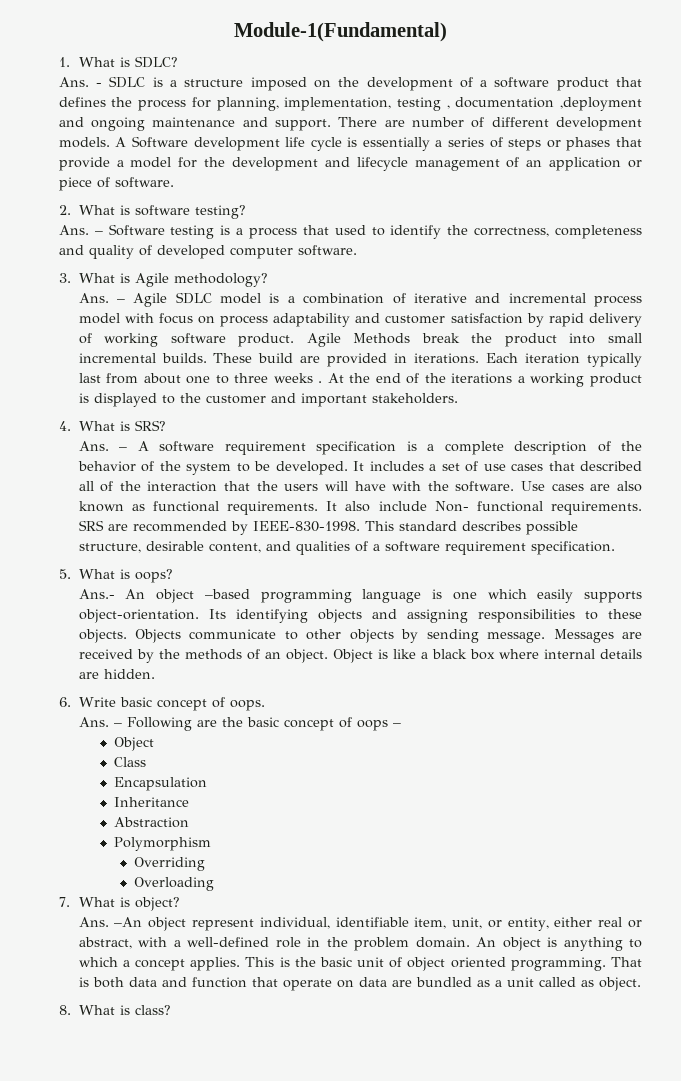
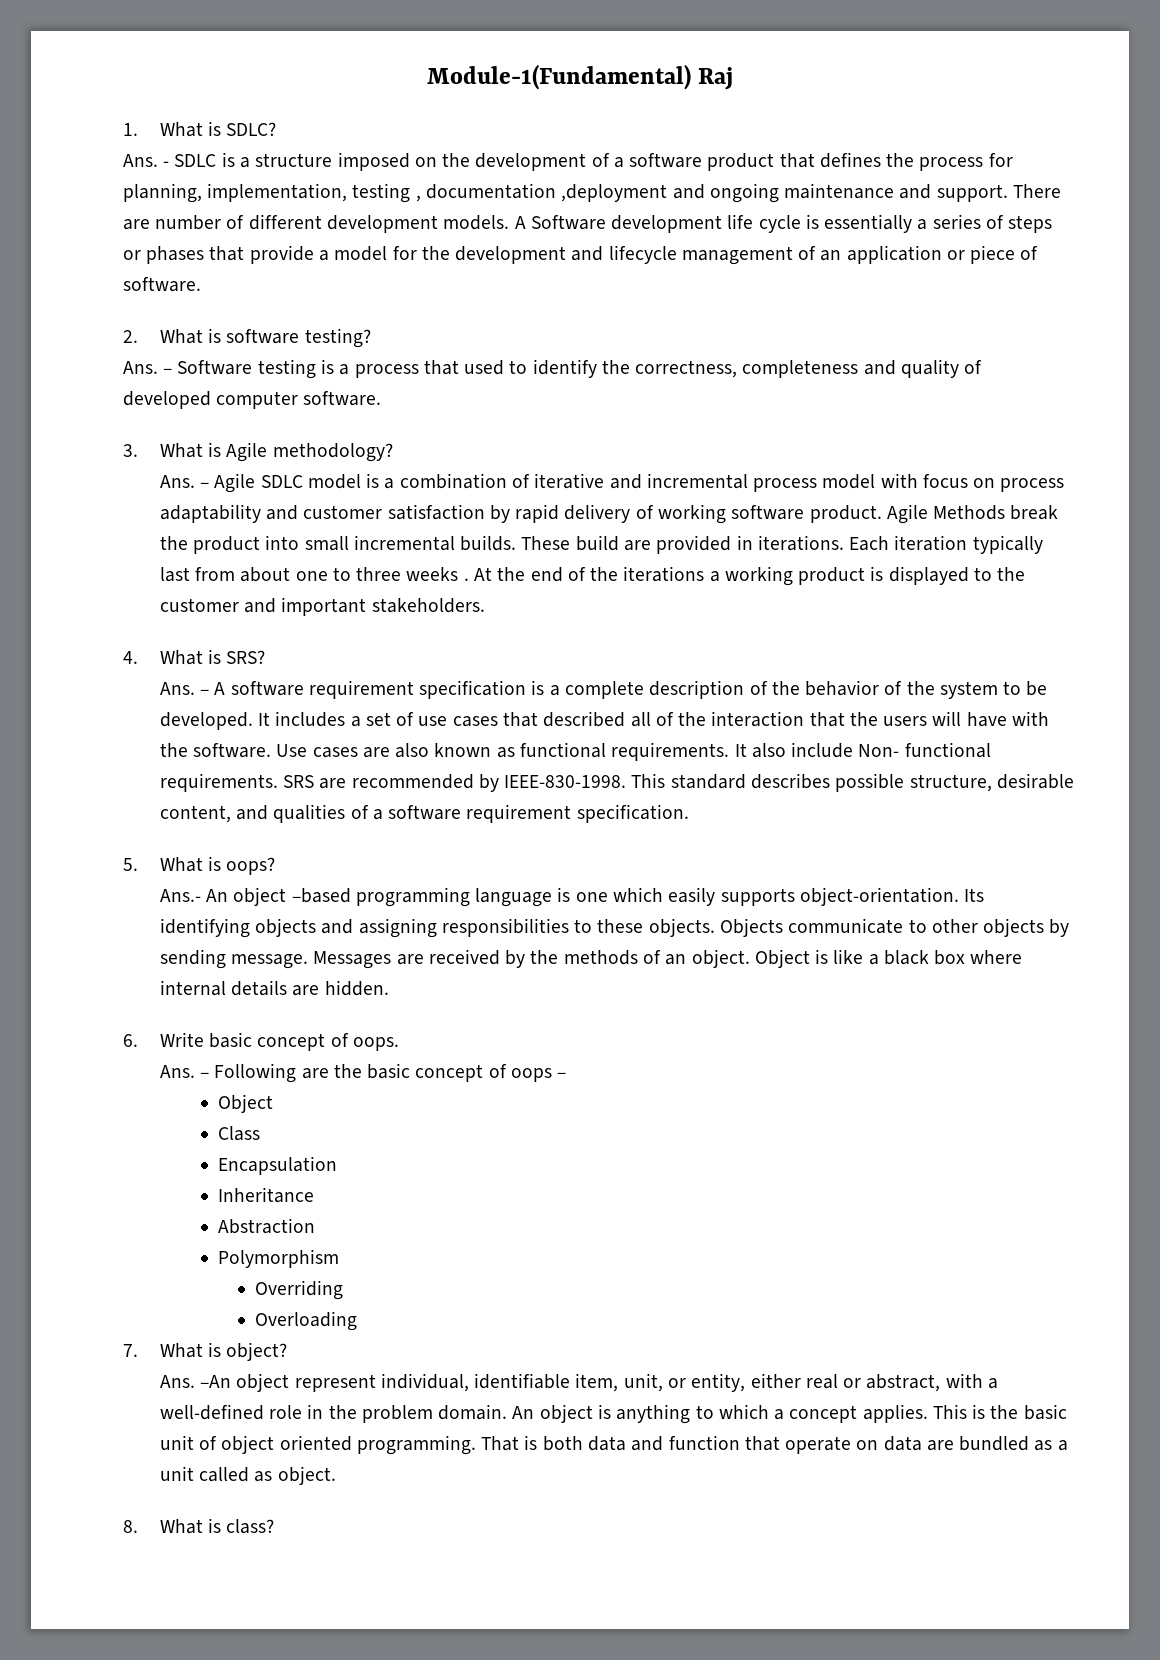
- Module-1(Fundamental)
+ Module-1(Fundamental) Raj

